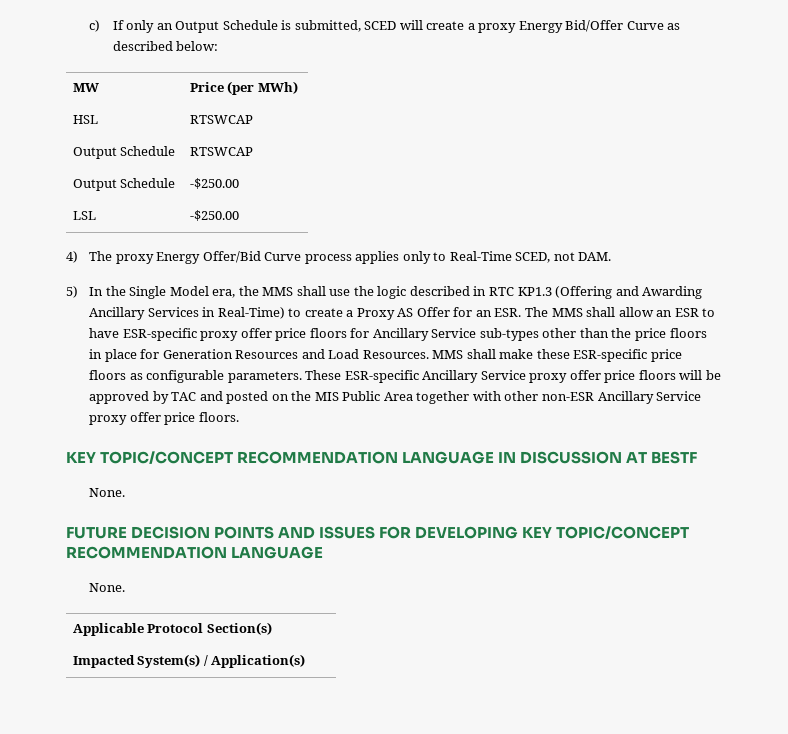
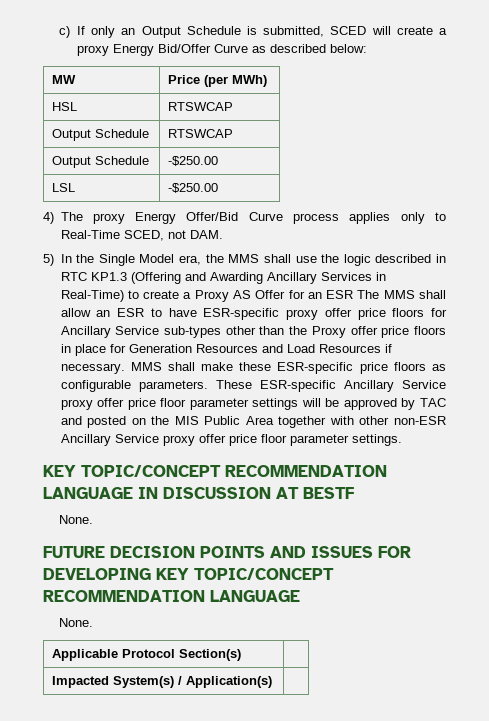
- 5) In the Single Model era, the MMS shall use the logic described in RTC KP1.3 (Offering and Awarding Ancillary Services in Real-Time) to create a Proxy AS Offer for an ESR. The MMS shall allow an ESR to have ESR-specific proxy offer price floors for Ancillary Service sub-types other than the price floors in place for Generation Resources and Load Resources.
+ 5) In the Single Model era, the MMS shall use the logic described in RTC KP1.3 (Offering and Awarding Ancillary Services in Real-Time) to create a Proxy AS Offer for an ESR The MMS shall allow an ESR to have ESR-specific proxy offer price floors for Ancillary Service sub-types other than the Proxy offer price floors in place for Generation Resources and Load Resources if necessary.
- These ESR-specific Ancillary Service proxy offer price floors will be approved by TAC and posted on the MIS Public Area together with other non-ESR Ancillary Service proxy offer price floors.
+ These ESR-specific Ancillary Service proxy offer price floor parameter settings will be approved by TAC and posted on the MIS Public Area together with other non-ESR Ancillary Service proxy offer price floor parameter settings.

